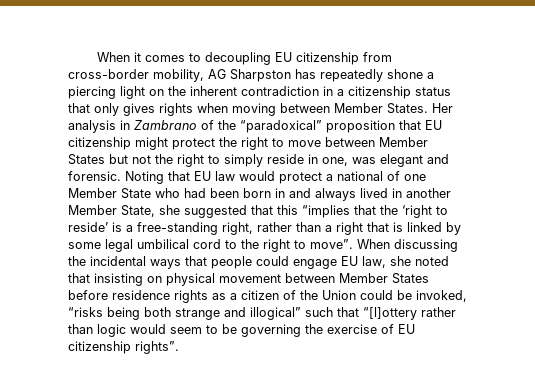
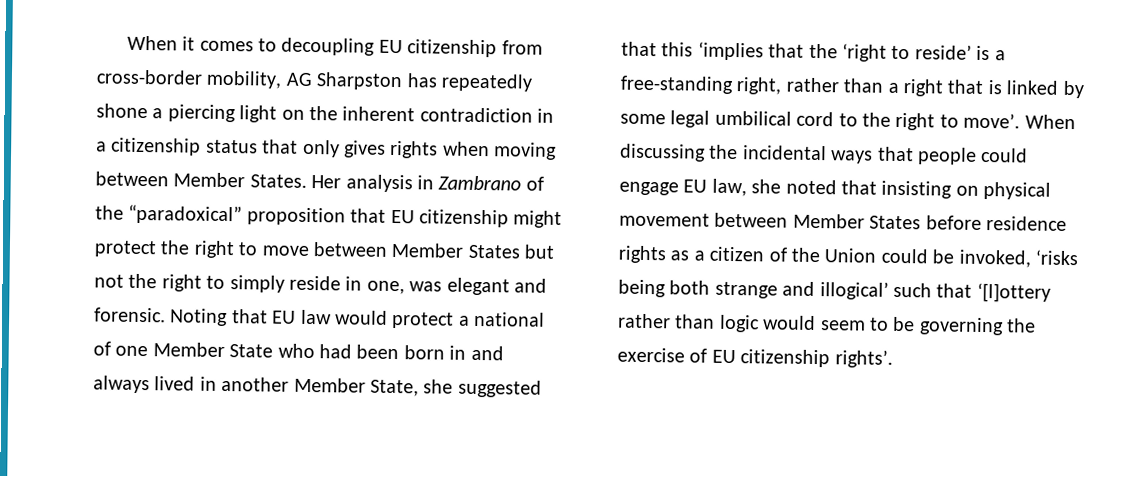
- Noting that EU law would protect a national of one Member State who had been born in and always lived in another Member State, she suggested that this “implies that the ‘right to reside’ is a free-standing right, rather than a right that is linked by some legal umbilical cord to the right to move”.
+ Noting that EU law would protect a national of one Member State who had been born in and always lived in another Member State, she suggested that this ‘implies that the ‘right to reside’ is a free-standing right, rather than a right that is linked by some legal umbilical cord to the right to move’.
- When discussing the incidental ways that people could engage EU law, she noted that insisting on physical movement between Member States before residence rights as a citizen of the Union could be invoked, “risks being both strange and illogical” such that “[l]ottery rather than logic would seem to be governing the exercise of EU citizenship rights”.
+ When discussing the incidental ways that people could engage EU law, she noted that insisting on physical movement between Member States before residence rights as a citizen of the Union could be invoked, ‘risks being both strange and illogical’ such that ‘[l]ottery rather than logic would seem to be governing the exercise of EU citizenship rights’.

